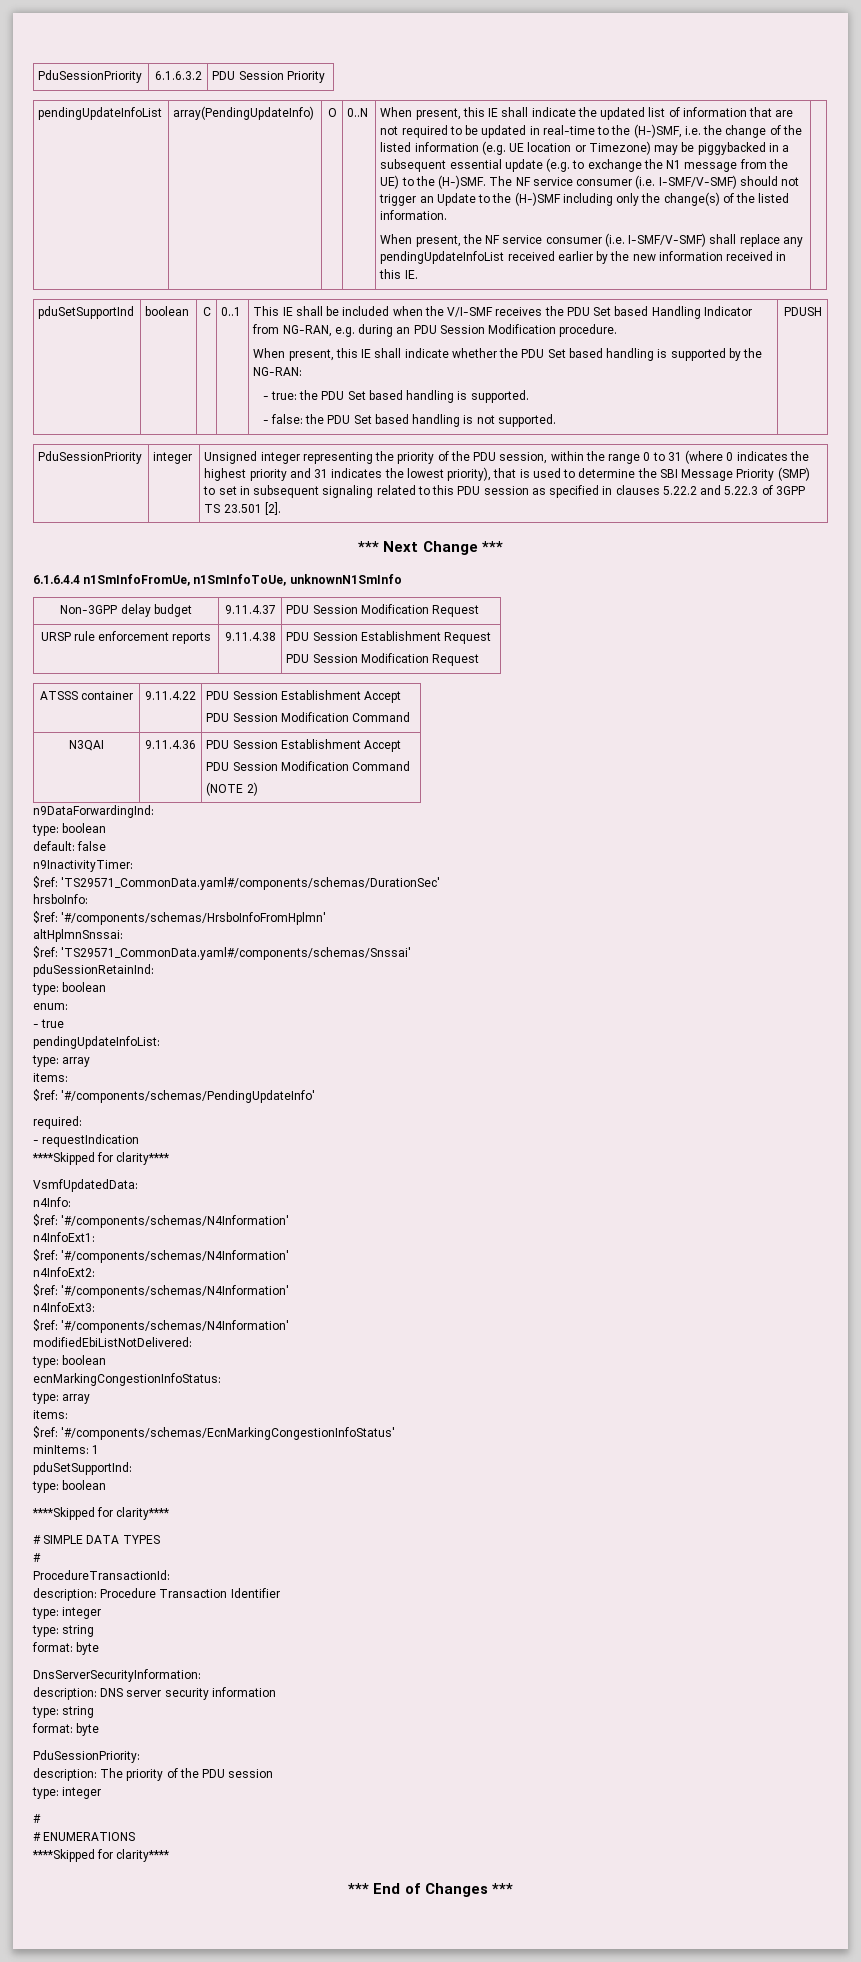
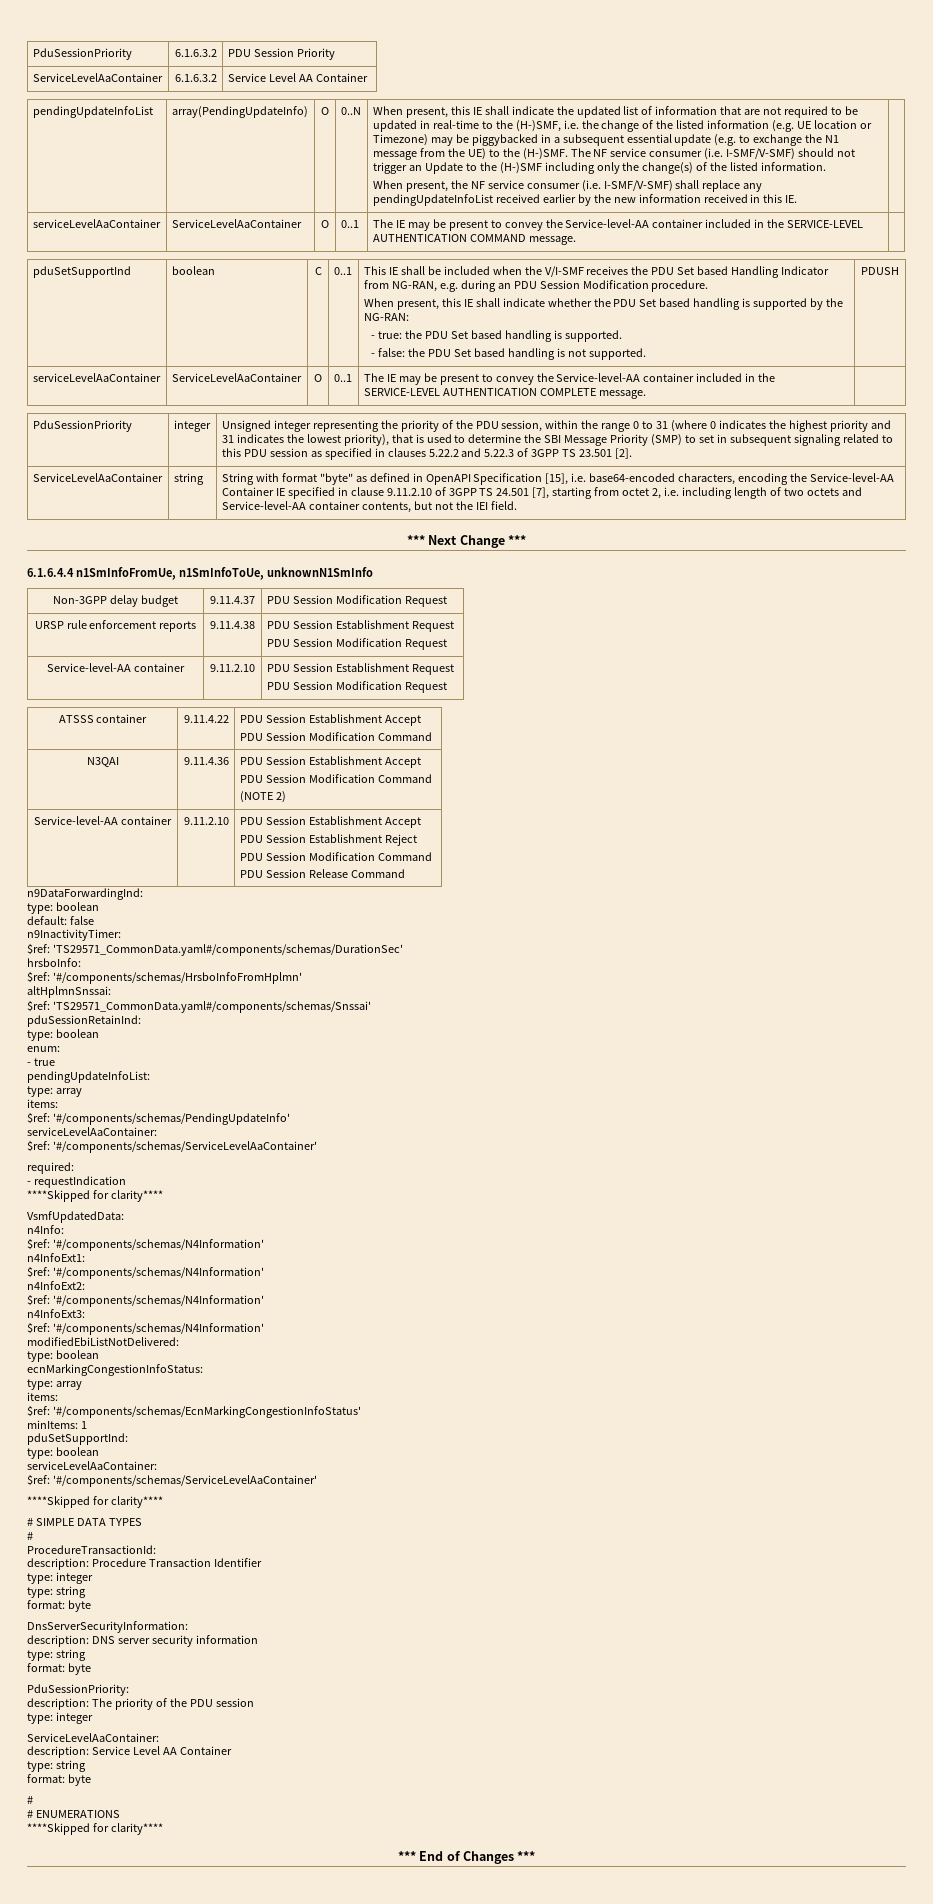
+ ServiceLevelAaContainer | 6.1.6.3.2 | Service Level AA Container
+ serviceLevelAaContainer | ServiceLevelAaContainer | O | 0..1 | The IE may be present to convey the Service-level-AA container included in the SERVICE-LEVEL AUTHENTICATION COMMAND message. |
+ serviceLevelAaContainer | ServiceLevelAaContainer | O | 0..1 | The IE may be present to convey the Service-level-AA container included in the SERVICE-LEVEL AUTHENTICATION COMPLETE message. |
+ ServiceLevelAaContainer | string | String with format "byte" as defined in OpenAPI Specification [15], i.e. base64-encoded characters, encoding the Service-level-AA Container IE specified in clause 9.11.2.10 of 3GPP TS 24.501 [7], starting from octet 2, i.e. including length of two octets and Service-level-AA container contents, but not the IEI field.
+ Service-level-AA container | 9.11.2.10 | PDU Session Establishment Request
+ PDU Session Modification Request
+ Service-level-AA container | 9.11.2.10 | PDU Session Establishment Accept
+ PDU Session Establishment Reject
+ PDU Session Modification Command
+ PDU Session Release Command
  $ref: '#/components/schemas/PendingUpdateInfo'
+ serviceLevelAaContainer:
+ $ref: '#/components/schemas/ServiceLevelAaContainer'
  pduSetSupportInd:
  type: boolean
+ serviceLevelAaContainer:
+ $ref: '#/components/schemas/ServiceLevelAaContainer'
+ ServiceLevelAaContainer:
+ description: Service Level AA Container
+ type: string
+ format: byte

